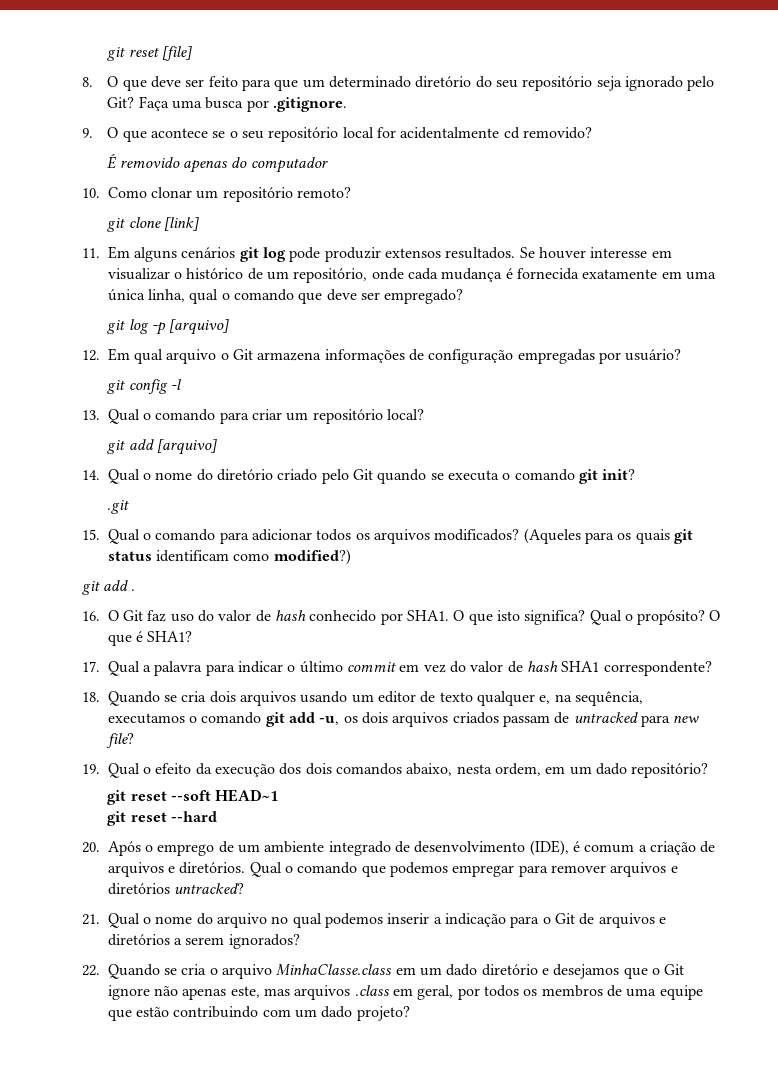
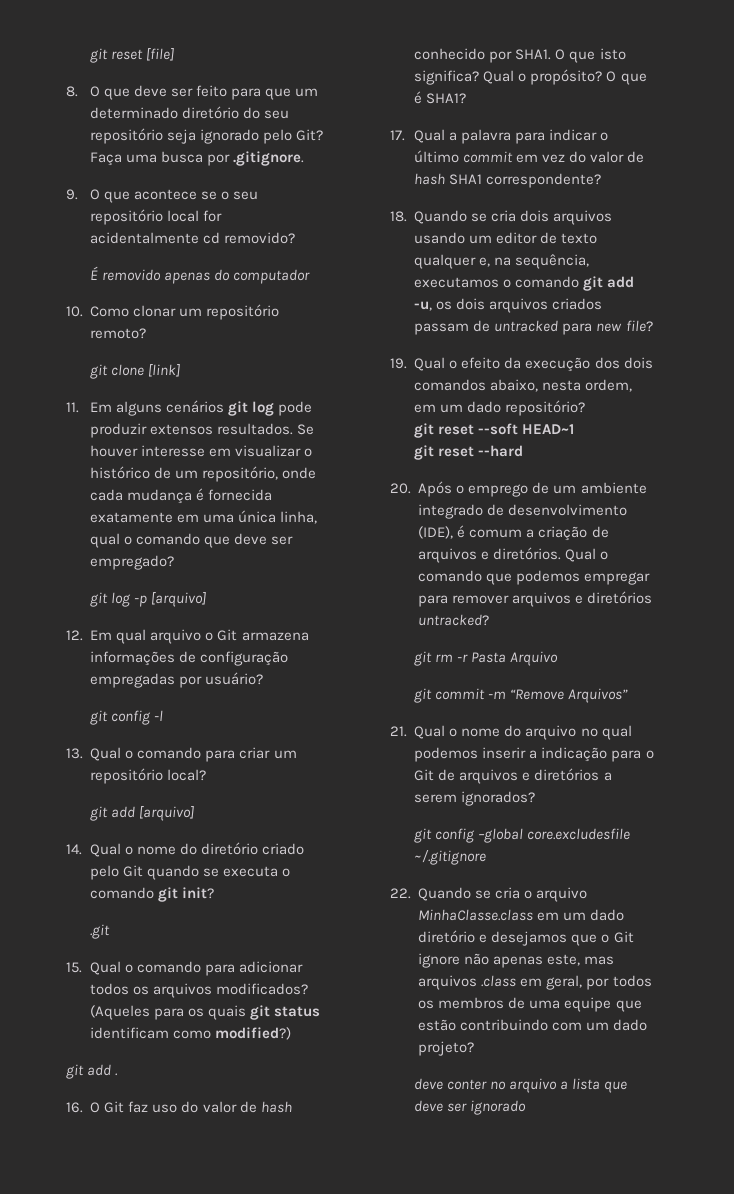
+ git rm -r Pasta Arquivo
+ git commit -m “Remove Arquivos”
+ git config –global core.excludesfile ~/.gitignore
+ deve conter no arquivo a lista que deve ser ignorado

